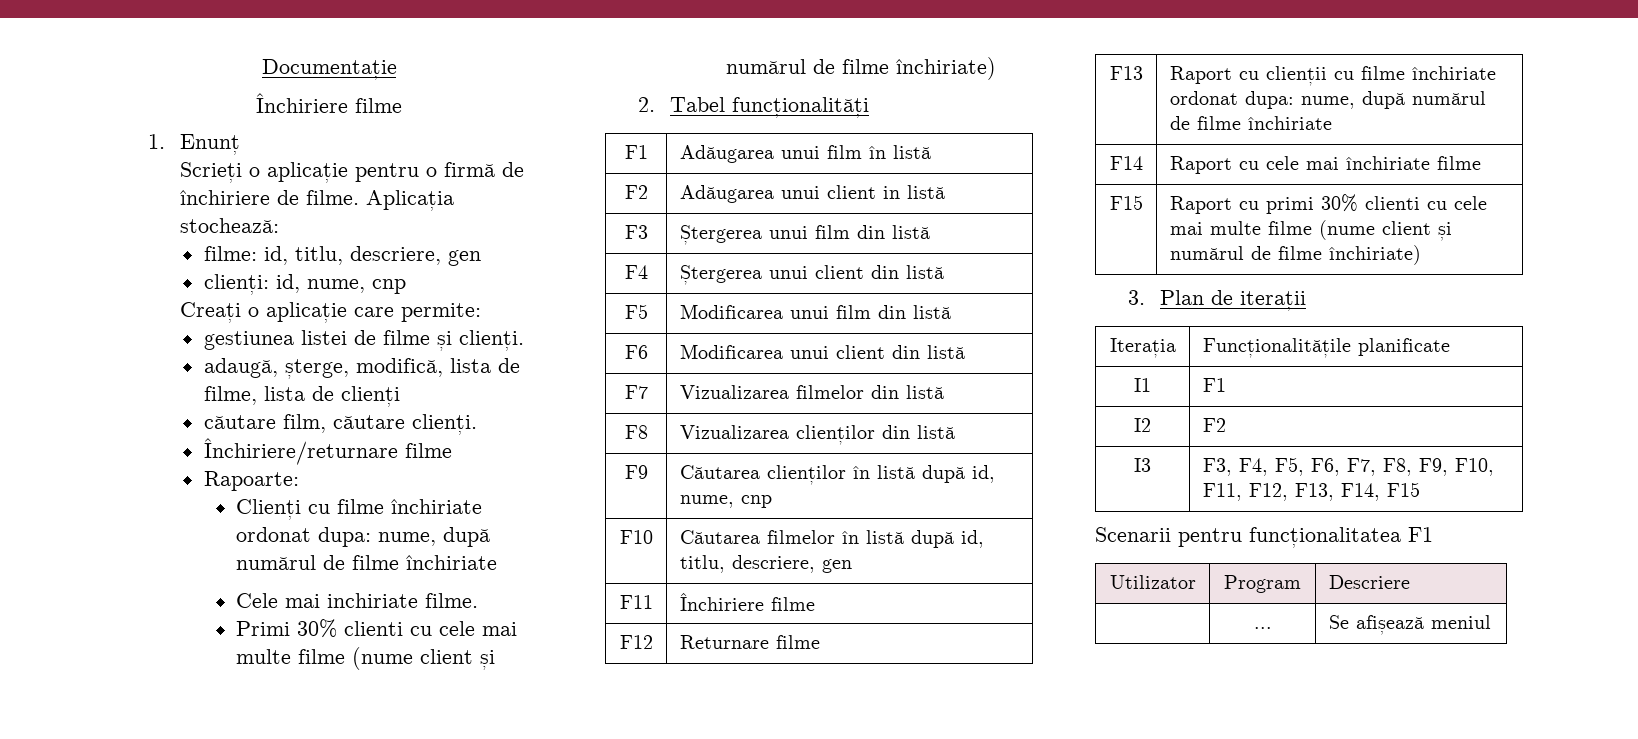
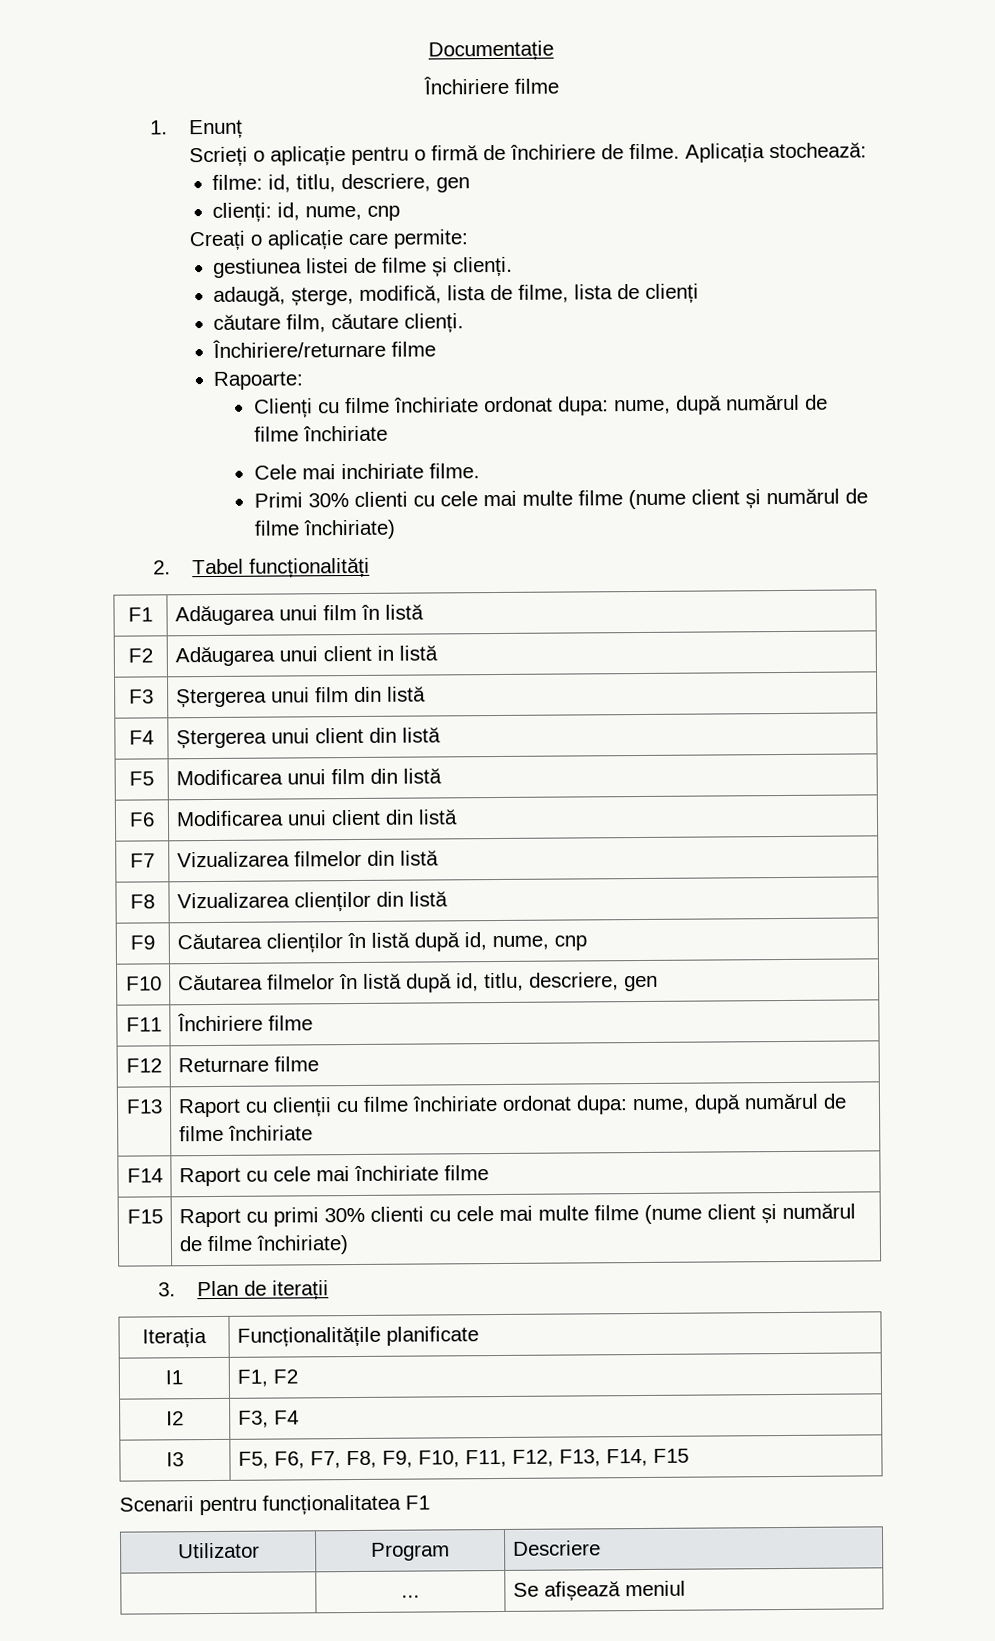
- I1 | F1
+ I1 | F1, F2
- I2 | F2
+ I2 | F3, F4
- I3 | F3, F4, F5, F6, F7, F8, F9, F10, F11, F12, F13, F14, F15
+ I3 | F5, F6, F7, F8, F9, F10, F11, F12, F13, F14, F15

